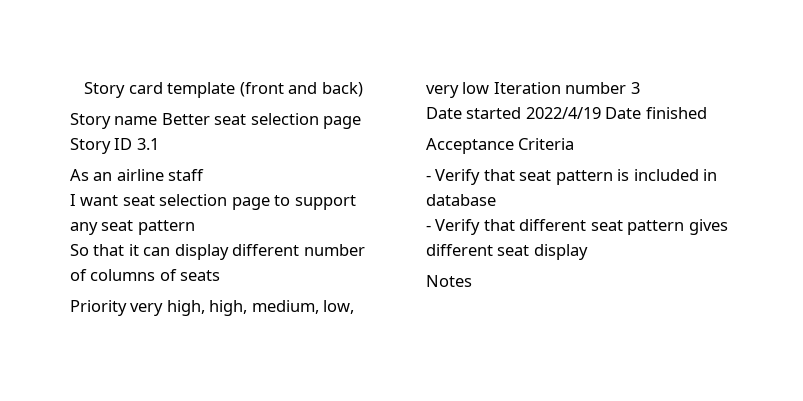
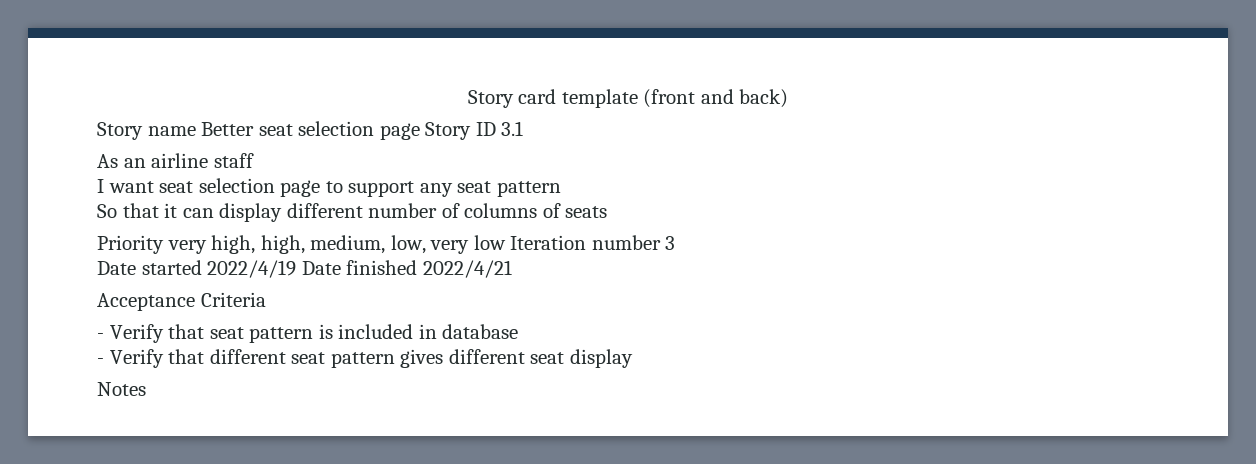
- Date started 2022/4/19 Date finished
+ Date started 2022/4/19 Date finished 2022/4/21

